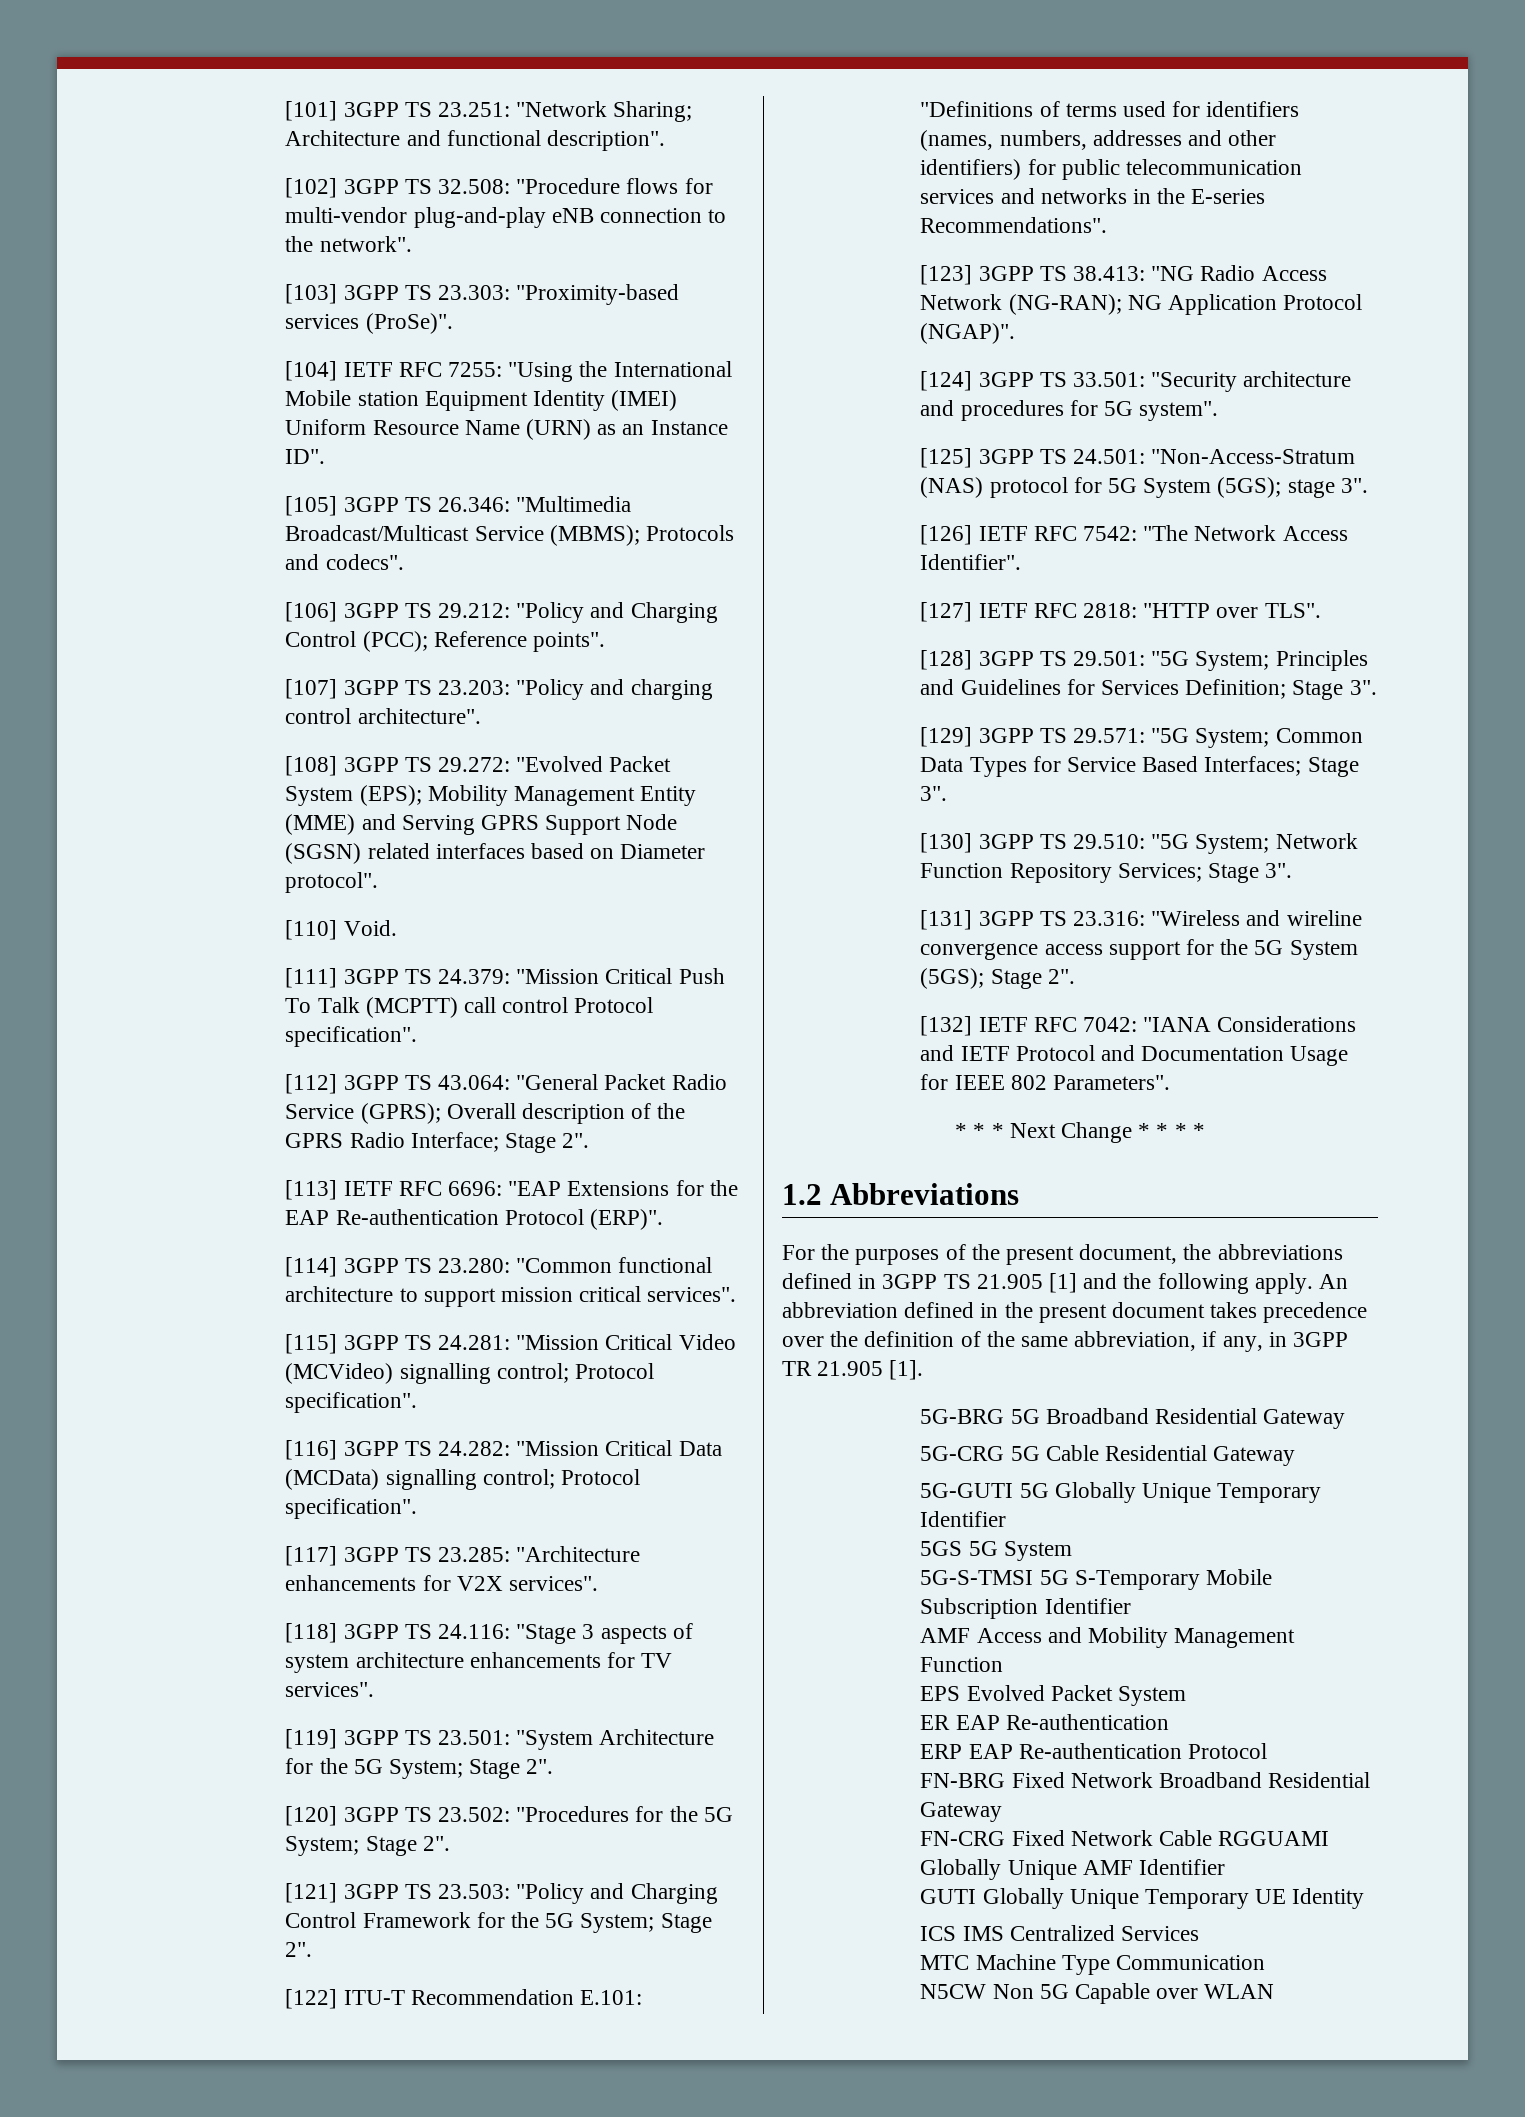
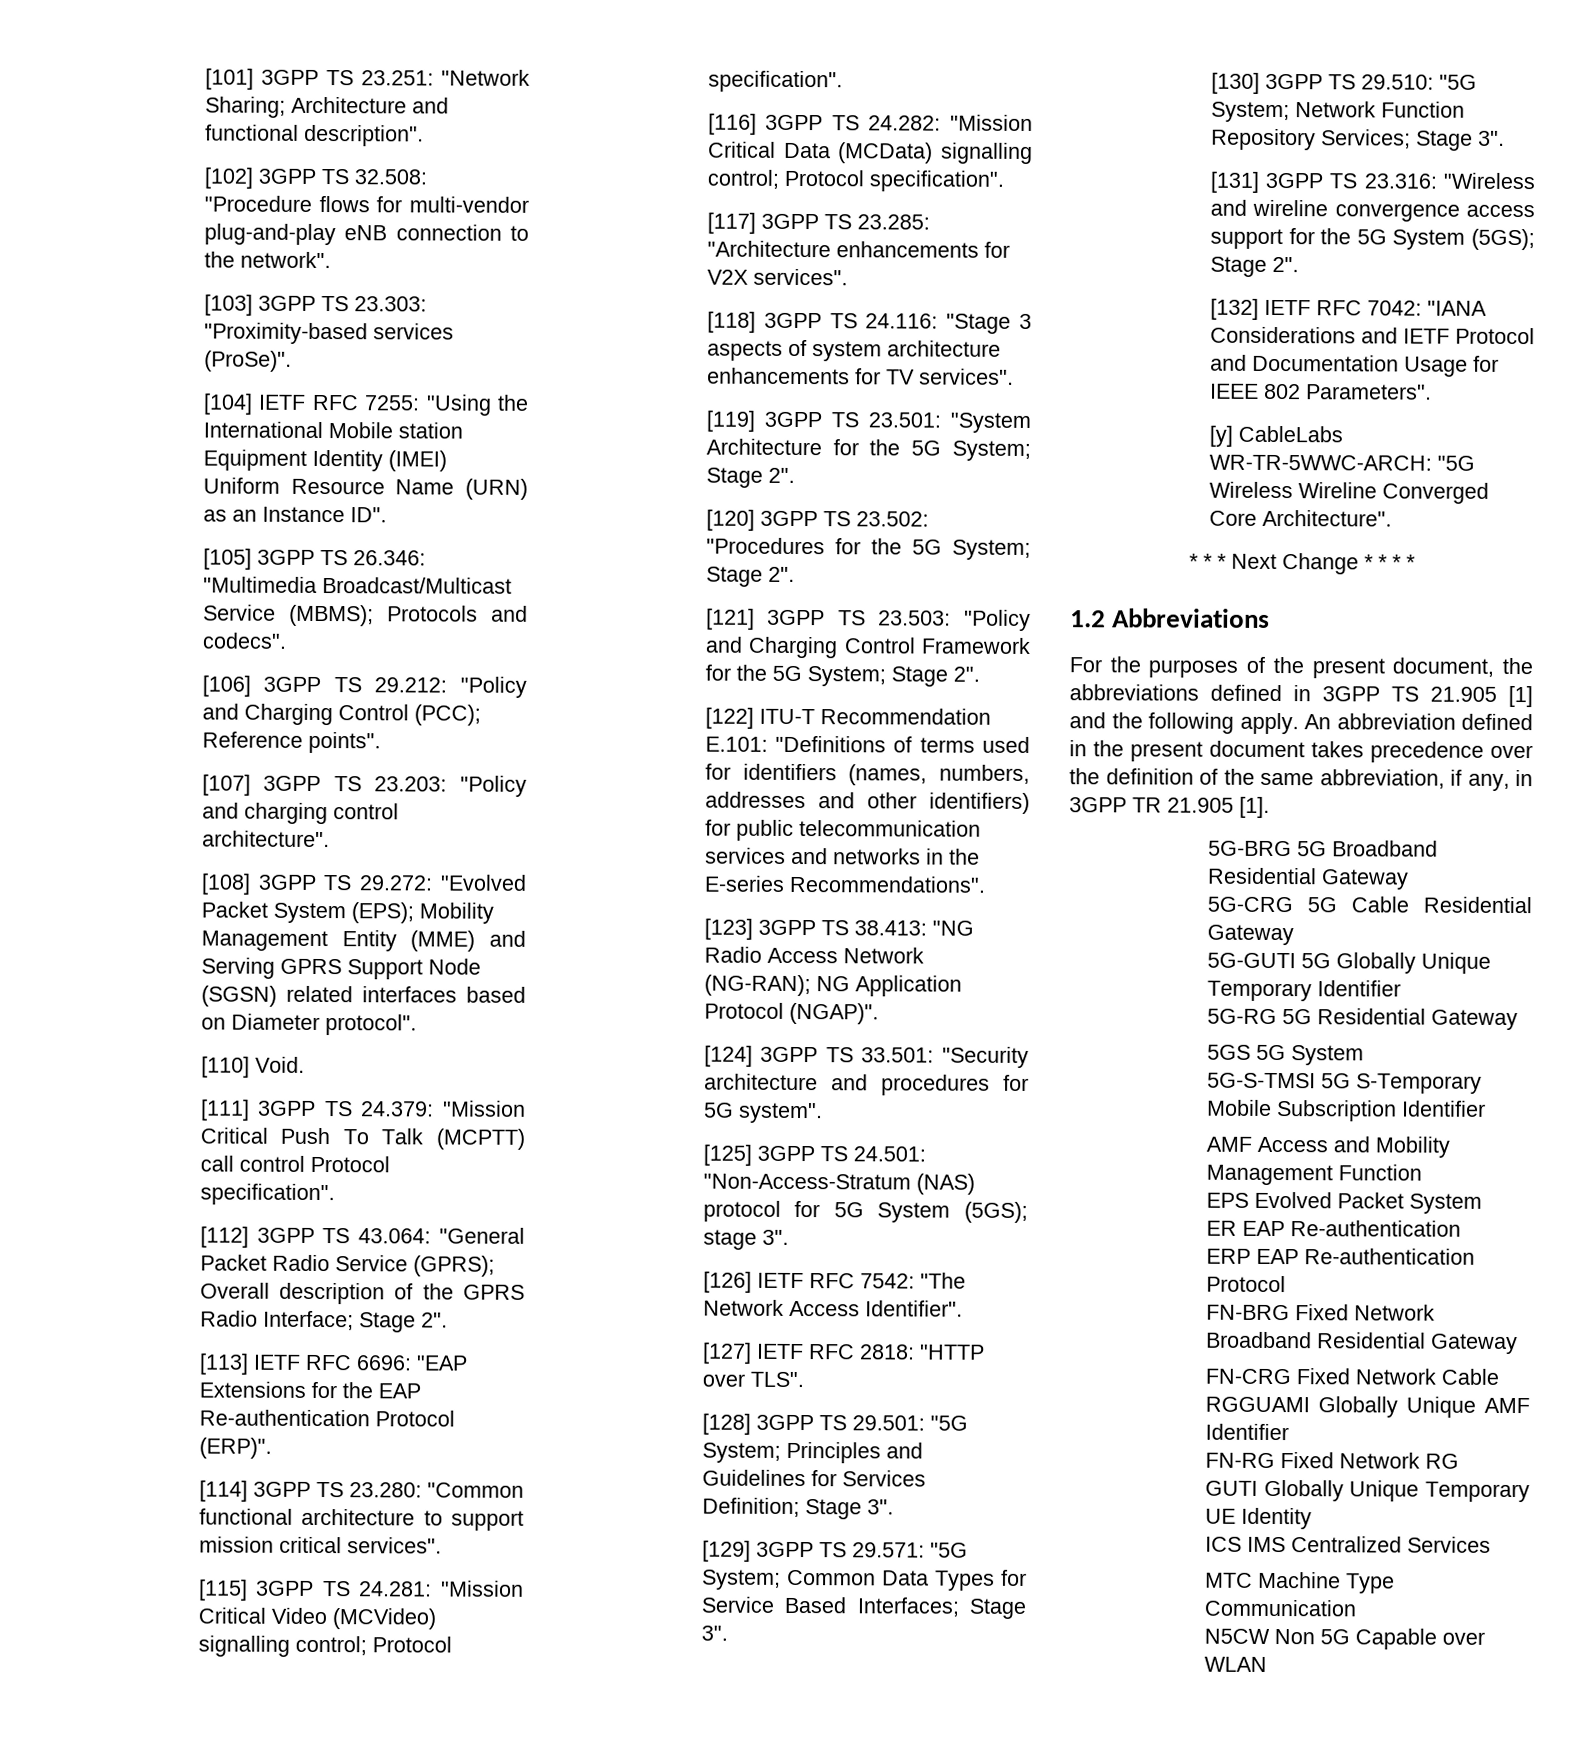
+ [y] CableLabs WR-TR-5WWC-ARCH: "5G Wireless Wireline Converged Core Architecture".
+ 5G-RG 5G Residential Gateway
+ FN-RG Fixed Network RG

